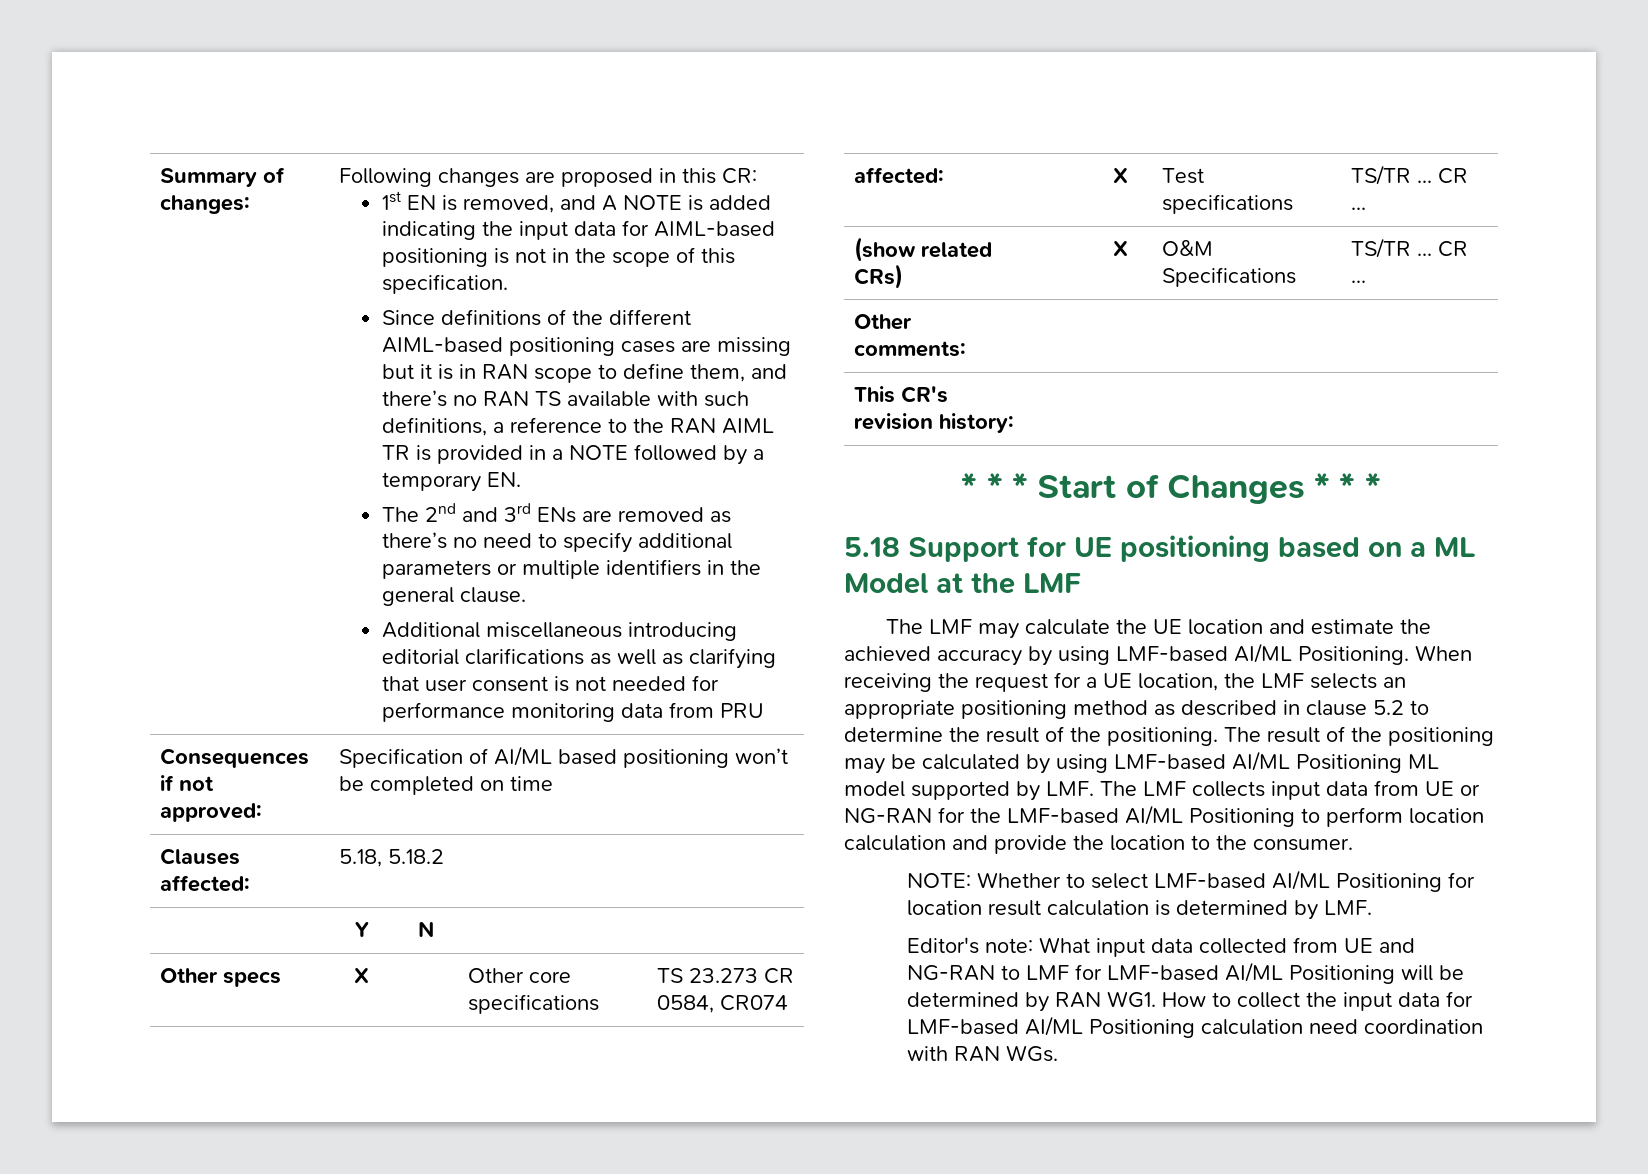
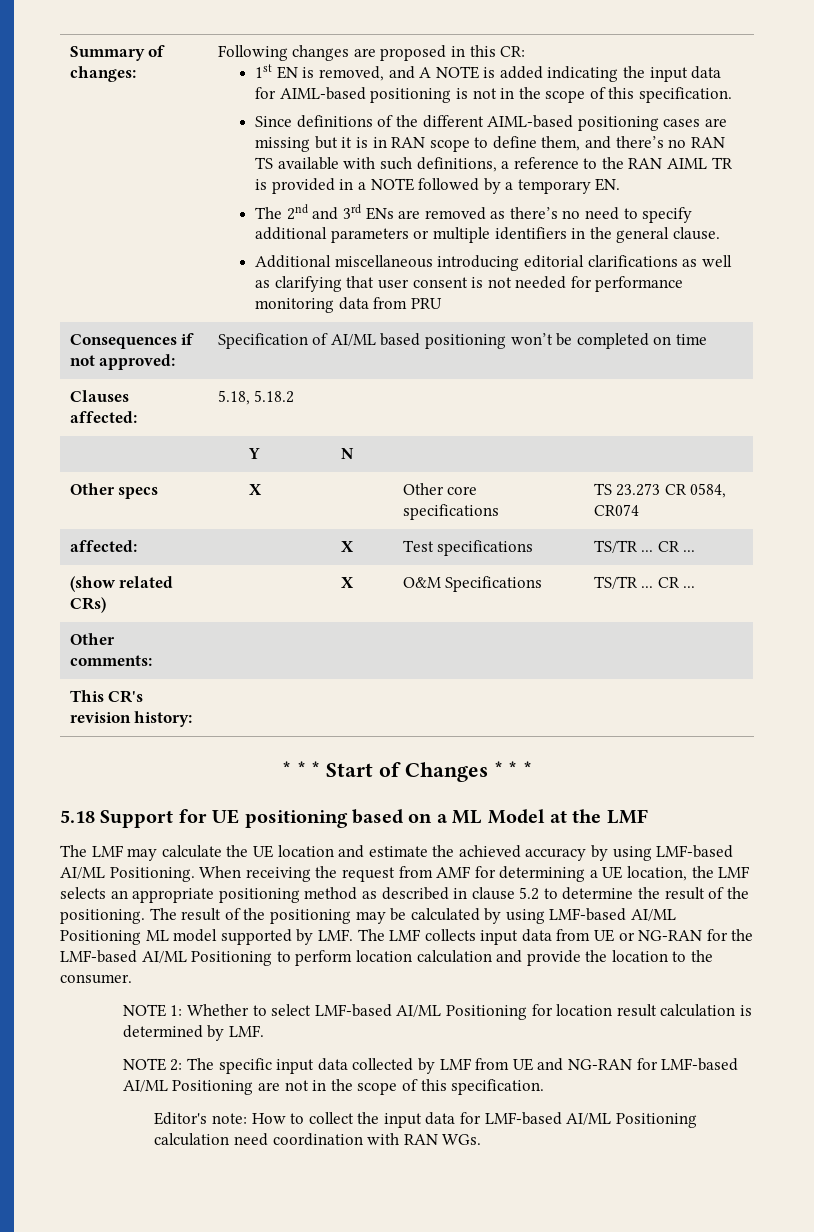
- When receiving the request for a UE location, the LMF selects an appropriate positioning method as described in clause 5.2 to determine the result of the positioning.
+ When receiving the request from AMF for determining a UE location, the LMF selects an appropriate positioning method as described in clause 5.2 to determine the result of the positioning.
- NOTE: Whether to select LMF-based AI/ML Positioning for location result calculation is determined by LMF.
+ NOTE 1: Whether to select LMF-based AI/ML Positioning for location result calculation is determined by LMF.
- Editor's note: What input data collected from UE and NG-RAN to LMF for LMF-based AI/ML Positioning will be determined by RAN WG1. How to collect the input data for LMF-based AI/ML Positioning calculation need coordination with RAN WGs.
+ NOTE 2: The specific input data collected by LMF from UE and NG-RAN for LMF-based AI/ML Positioning are not in the scope of this specification.
+ Editor's note: How to collect the input data for LMF-based AI/ML Positioning calculation need coordination with RAN WGs.

